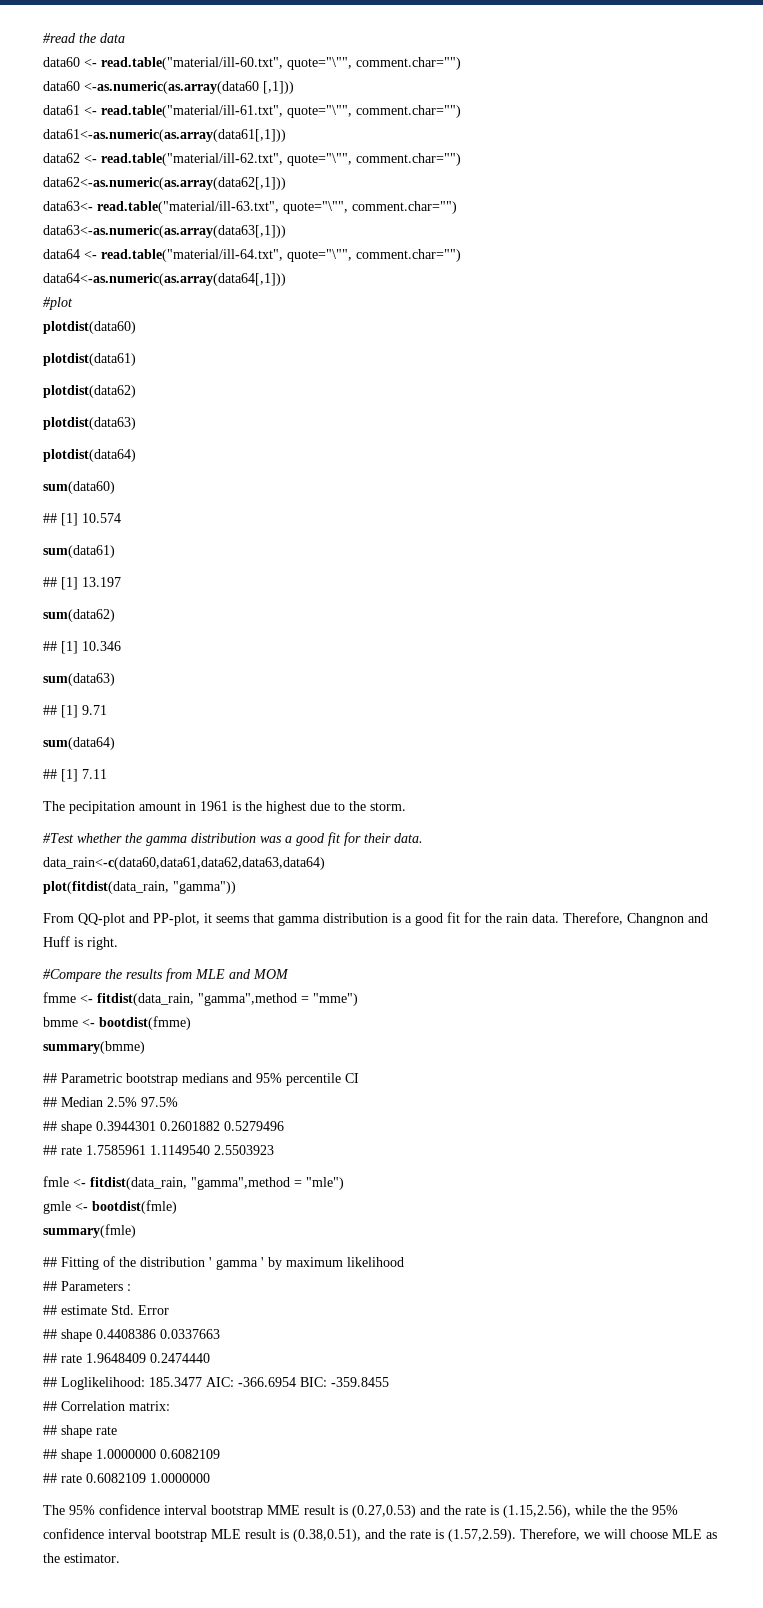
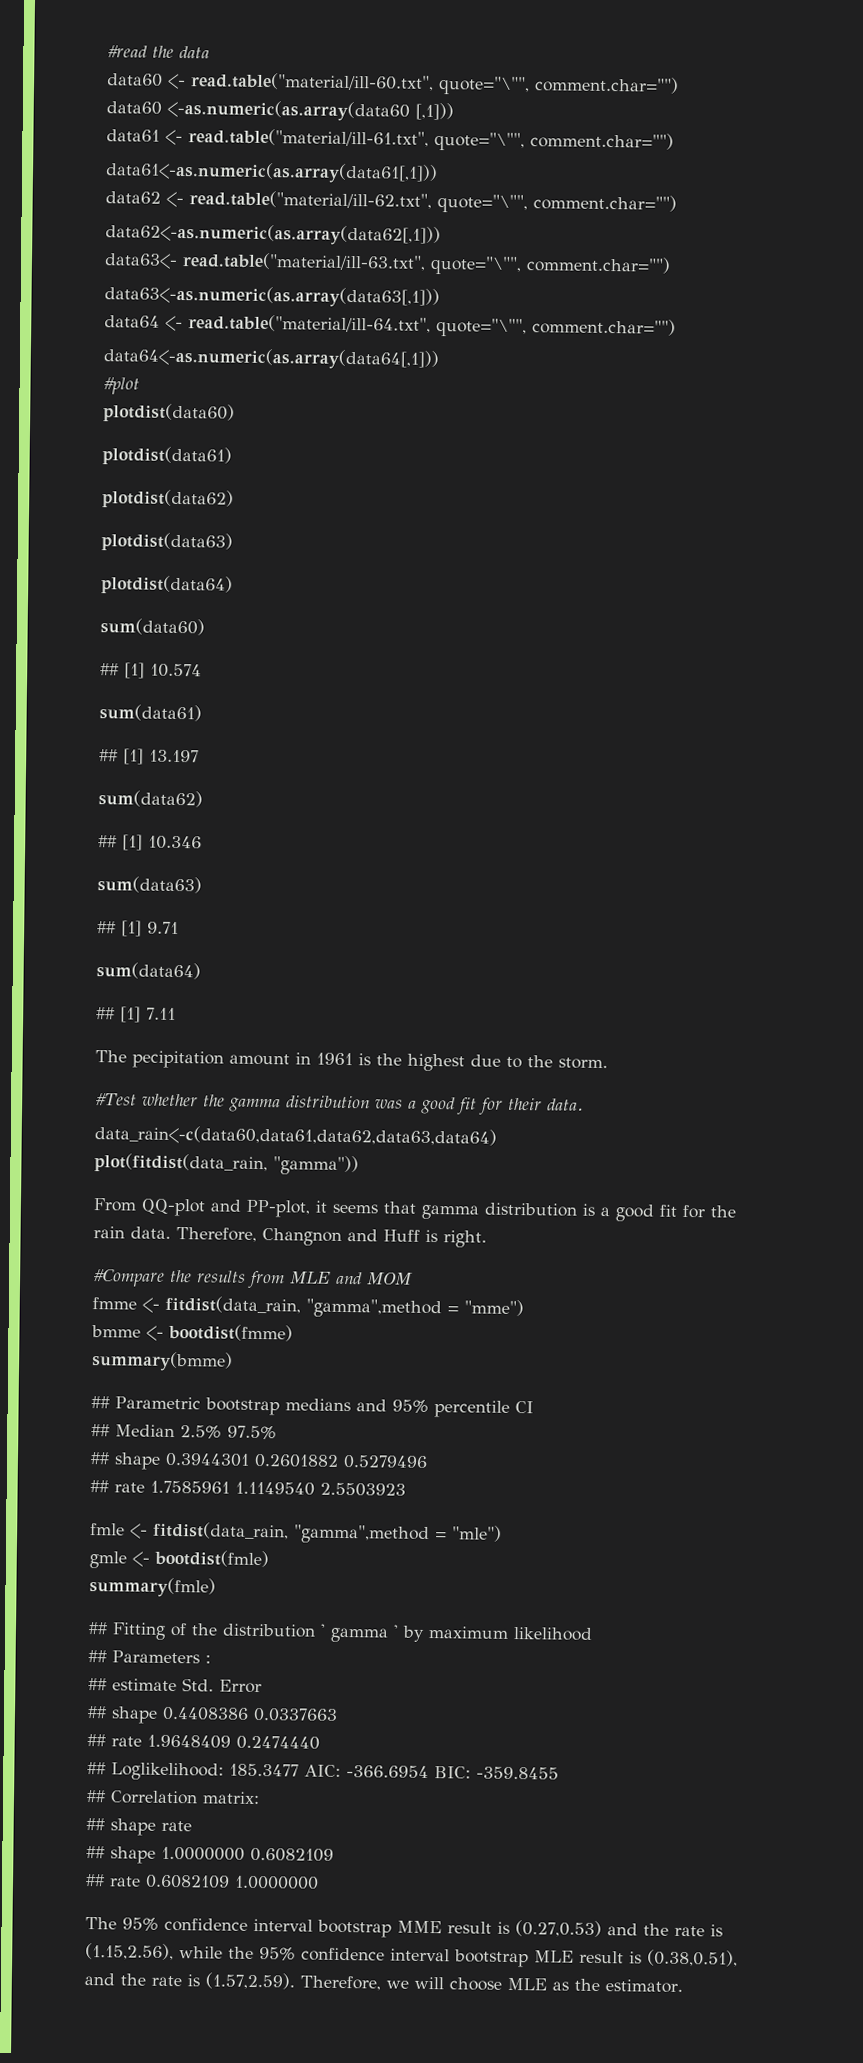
- The 95% confidence interval bootstrap MME result is (0.27,0.53) and the rate is (1.15,2.56), while the the 95% confidence interval bootstrap MLE result is (0.38,0.51), and the rate is (1.57,2.59). Therefore, we will choose MLE as the estimator.
+ The 95% confidence interval bootstrap MME result is (0.27,0.53) and the rate is (1.15,2.56), while the 95% confidence interval bootstrap MLE result is (0.38,0.51), and the rate is (1.57,2.59). Therefore, we will choose MLE as the estimator.

